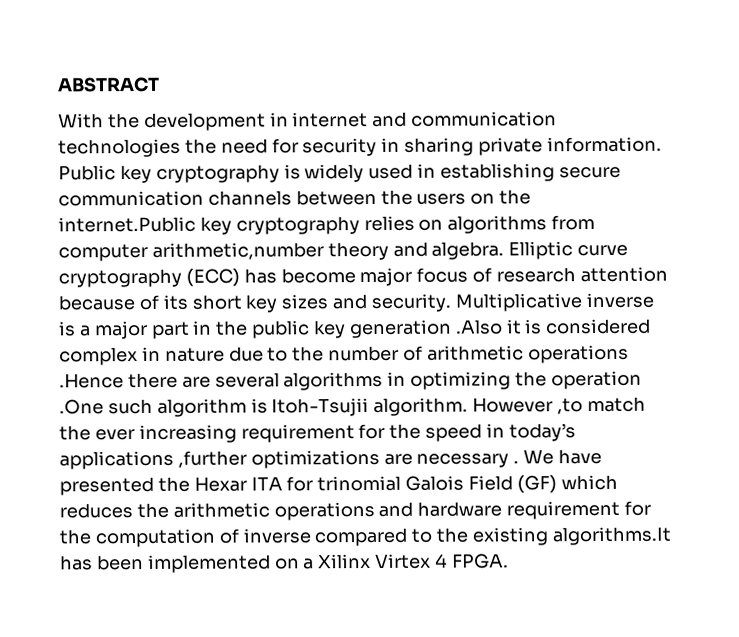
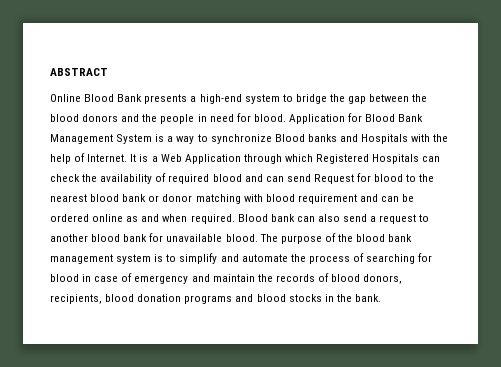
- With the development in internet and communication technologies the need for security in sharing private information. Public key cryptography is widely used in establishing secure communication channels between the users on the internet.Public key cryptography relies on algorithms from computer arithmetic,number theory and algebra. Elliptic curve cryptography (ECC) has become major focus of research attention because of its short key sizes and security. Multiplicative inverse is a major part in the public key generation .Also it is considered complex in nature due to the number of arithmetic operations .Hence there are several algorithms in optimizing the operation .One such algorithm is Itoh-Tsujii algorithm. However ,to match the ever increasing requirement for the speed in today’s applications ,further optimizations are necessary . We have presented the Hexar ITA for trinomial Galois Field (GF) which reduces the arithmetic operations and hardware requirement for the computation of inverse compared to the existing algorithms.It has been implemented on a Xilinx Virtex 4 FPGA.
+ Online Blood Bank presents a high-end system to bridge the gap between the blood donors and the people in need for blood. Application for Blood Bank Management System is a way to synchronize Blood banks and Hospitals with the help of Internet. It is a Web Application through which Registered Hospitals can check the availability of required blood and can send Request for blood to the nearest blood bank or donor matching with blood requirement and can be ordered online as and when required. Blood bank can also send a request to another blood bank for unavailable blood. The purpose of the blood bank management system is to simplify and automate the process of searching for blood in case of emergency and maintain the records of blood donors, recipients, blood donation programs and blood stocks in the bank.

